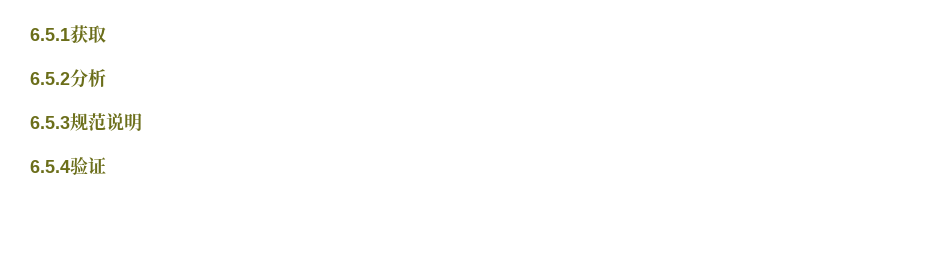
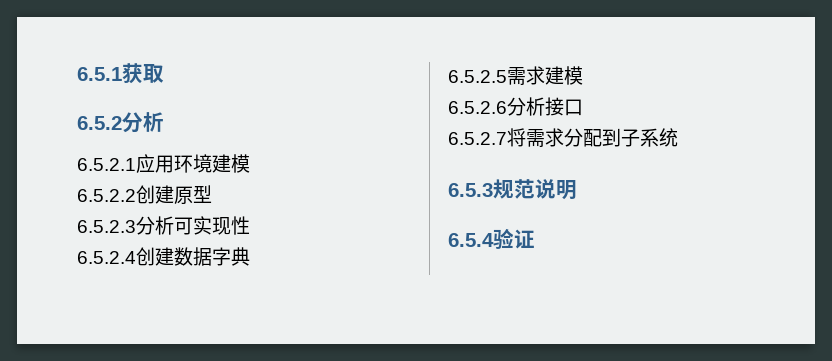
+ 6.5.2.1应用环境建模
+ 6.5.2.2创建原型
+ 6.5.2.3分析可实现性
+ 6.5.2.4创建数据字典
+ 6.5.2.5需求建模
+ 6.5.2.6分析接口
+ 6.5.2.7将需求分配到子系统

